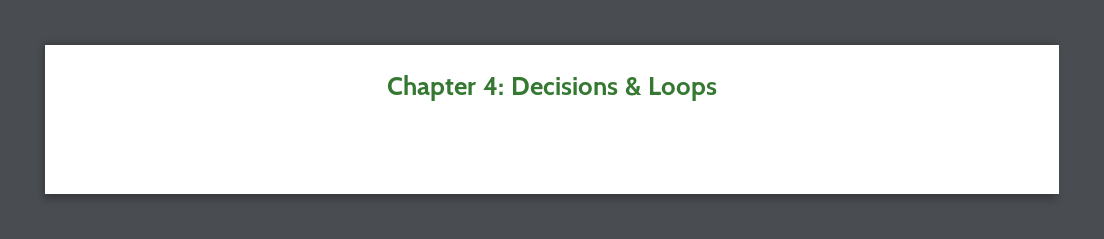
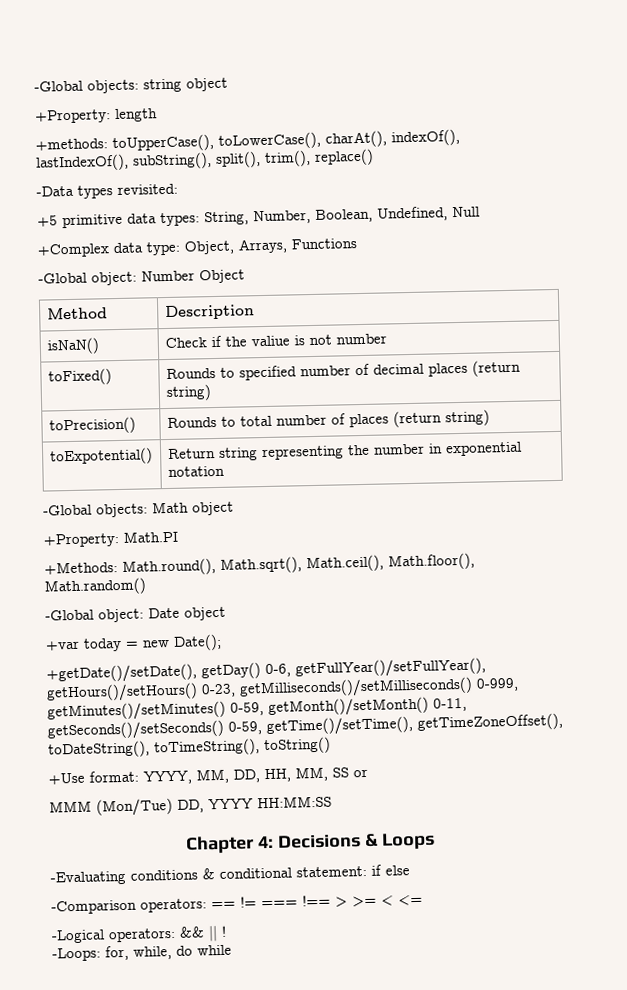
+ -Global objects: string object
+ +Property: length
+ +methods: toUpperCase(), toLowerCase(), charAt(), indexOf(), lastIndexOf(), subString(), split(), trim(), replace()
+ -Data types revisited:
+ +5 primitive data types: String, Number, Boolean, Undefined, Null
+ +Complex data type: Object, Arrays, Functions
+ -Global object: Number Object
+ Method | Description
+ isNaN() | Check if the valiue is not number
+ toFixed() | Rounds to specified number of decimal places (return string)
+ toPrecision() | Rounds to total number of places (return string)
+ toExpotential() | Return string representing the number in exponential notation
+ -Global objects: Math object
+ +Property: Math.PI
+ +Methods: Math.round(), Math.sqrt(), Math.ceil(), Math.floor(), Math.random()
+ -Global object: Date object
+ +var today = new Date();
+ +getDate()/setDate(), getDay() 0-6, getFullYear()/setFullYear(), getHours()/setHours() 0-23, getMilliseconds()/setMilliseconds() 0-999, getMinutes()/setMinutes() 0-59, getMonth()/setMonth() 0-11, getSeconds()/setSeconds() 0-59, getTime()/setTime(), getTimeZoneOffset(), toDateString(), toTimeString(), toString()
+ +Use format: YYYY, MM, DD, HH, MM, SS or
+ MMM (Mon/Tue) DD, YYYY HH:MM:SS
+ -Evaluating conditions & conditional statement: if else
+ -Comparison operators: == != === !== > >= < <=
+ -Logical operators: && || !
+ -Loops: for, while, do while

